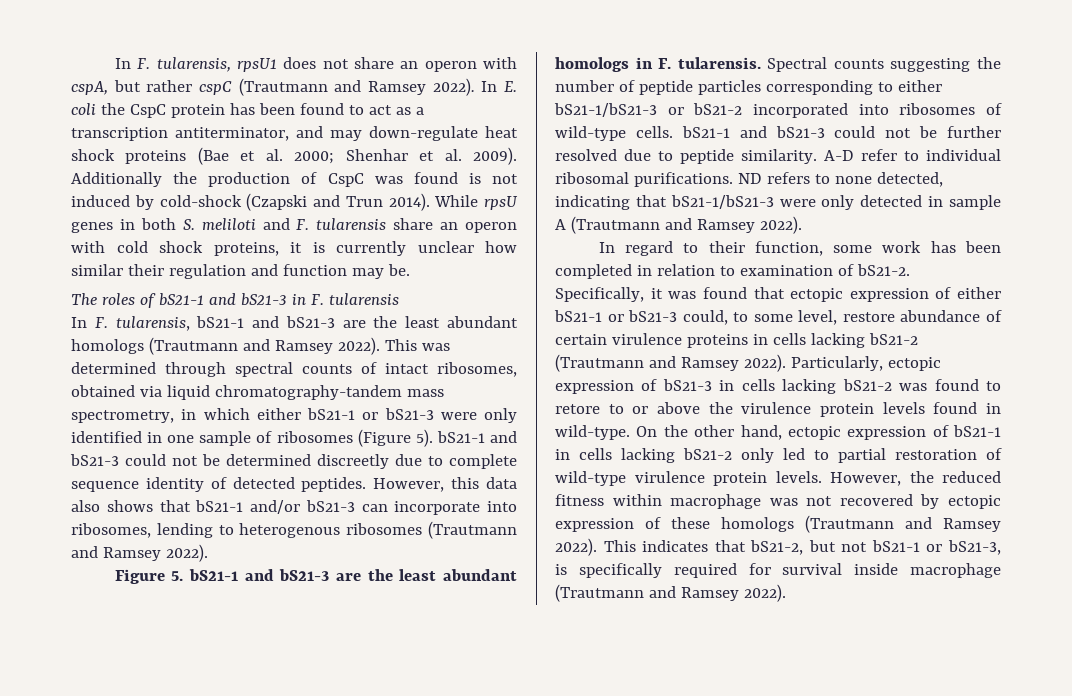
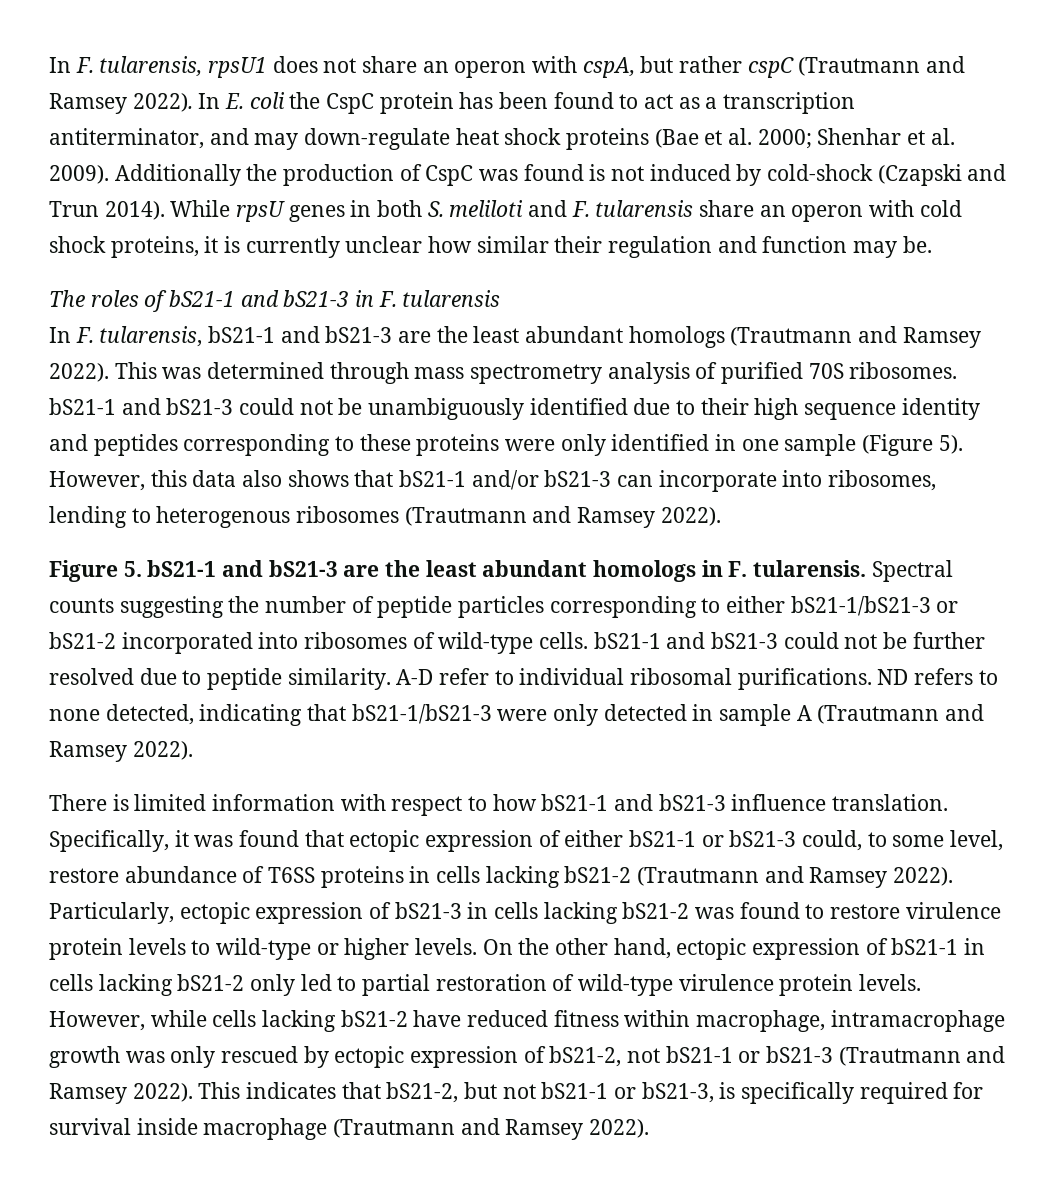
- This was determined through spectral counts of intact ribosomes, obtained via liquid chromatography-tandem mass spectrometry, in which either bS21-1 or bS21-3 were only identified in one sample of ribosomes (Figure 5). bS21-1 and bS21-3 could not be determined discreetly due to complete sequence identity of detected peptides.
+ This was determined through mass spectrometry analysis of purified 70S ribosomes. bS21-1 and bS21-3 could not be unambiguously identified due to their high sequence identity and peptides corresponding to these proteins were only identified in one sample (Figure 5).
- In regard to their function, some work has been completed in relation to examination of bS21-2.
+ There is limited information with respect to how bS21-1 and bS21-3 influence translation.
- Specifically, it was found that ectopic expression of either bS21-1 or bS21-3 could, to some level, restore abundance of certain virulence proteins in cells lacking bS21-2 (Trautmann and Ramsey 2022).
+ Specifically, it was found that ectopic expression of either bS21-1 or bS21-3 could, to some level, restore abundance of T6SS proteins in cells lacking bS21-2 (Trautmann and Ramsey 2022).
- Particularly, ectopic expression of bS21-3 in cells lacking bS21-2 was found to retore to or above the virulence protein levels found in wild-type.
+ Particularly, ectopic expression of bS21-3 in cells lacking bS21-2 was found to restore virulence protein levels to wild-type or higher levels.
- However, the reduced fitness within macrophage was not recovered by ectopic expression of these homologs (Trautmann and Ramsey 2022).
+ However, while cells lacking bS21-2 have reduced fitness within macrophage, intramacrophage growth was only rescued by ectopic expression of bS21-2, not bS21-1 or bS21-3 (Trautmann and Ramsey 2022).

